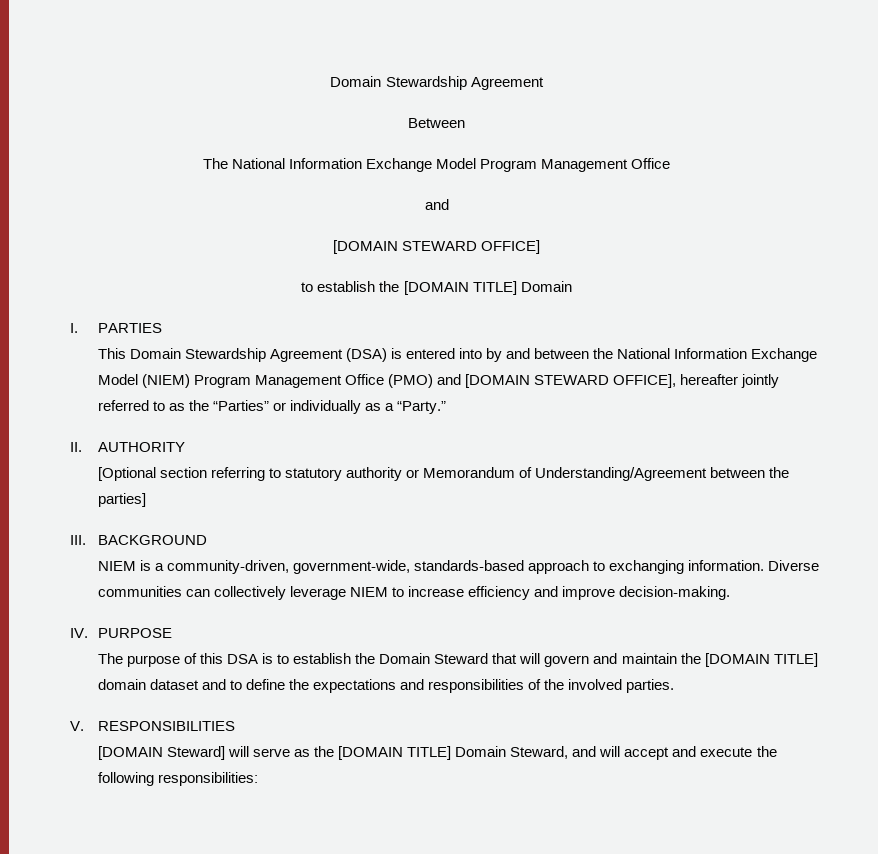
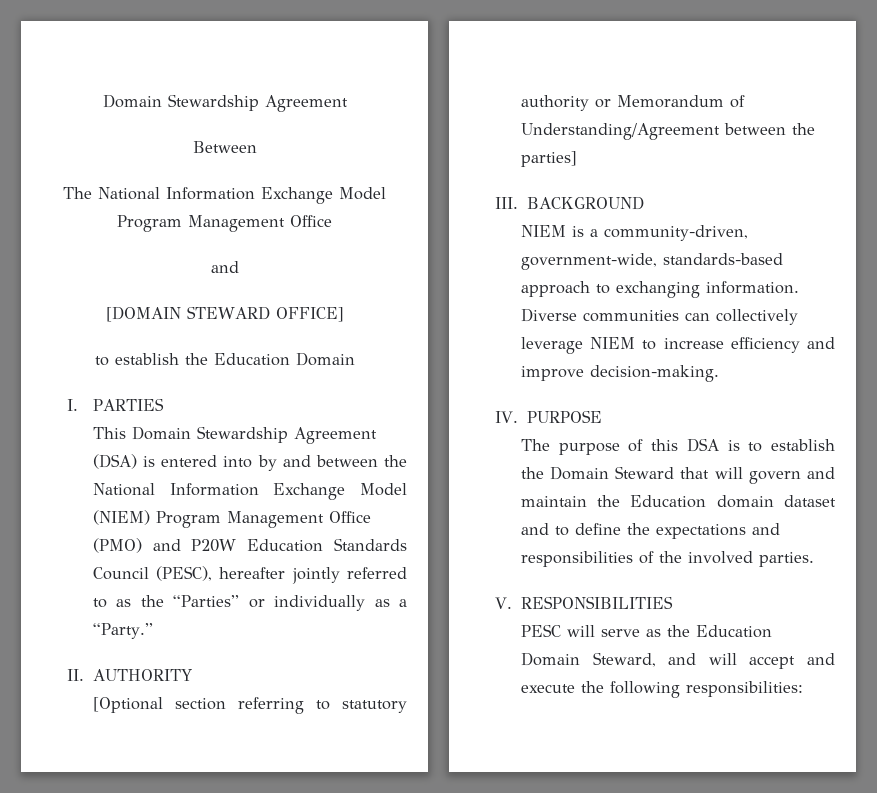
- to establish the [DOMAIN TITLE] Domain
+ to establish the Education Domain
- This Domain Stewardship Agreement (DSA) is entered into by and between the National Information Exchange Model (NIEM) Program Management Office (PMO) and [DOMAIN STEWARD OFFICE], hereafter jointly referred to as the “Parties” or individually as a “Party.”
+ This Domain Stewardship Agreement (DSA) is entered into by and between the National Information Exchange Model (NIEM) Program Management Office (PMO) and P20W Education Standards Council (PESC), hereafter jointly referred to as the “Parties” or individually as a “Party.”
- The purpose of this DSA is to establish the Domain Steward that will govern and maintain the [DOMAIN TITLE] domain dataset and to define the expectations and responsibilities of the involved parties.
+ The purpose of this DSA is to establish the Domain Steward that will govern and maintain the Education domain dataset and to define the expectations and responsibilities of the involved parties.
- [DOMAIN Steward] will serve as the [DOMAIN TITLE] Domain Steward, and will accept and execute the following responsibilities:
+ PESC will serve as the Education Domain Steward, and will accept and execute the following responsibilities:

